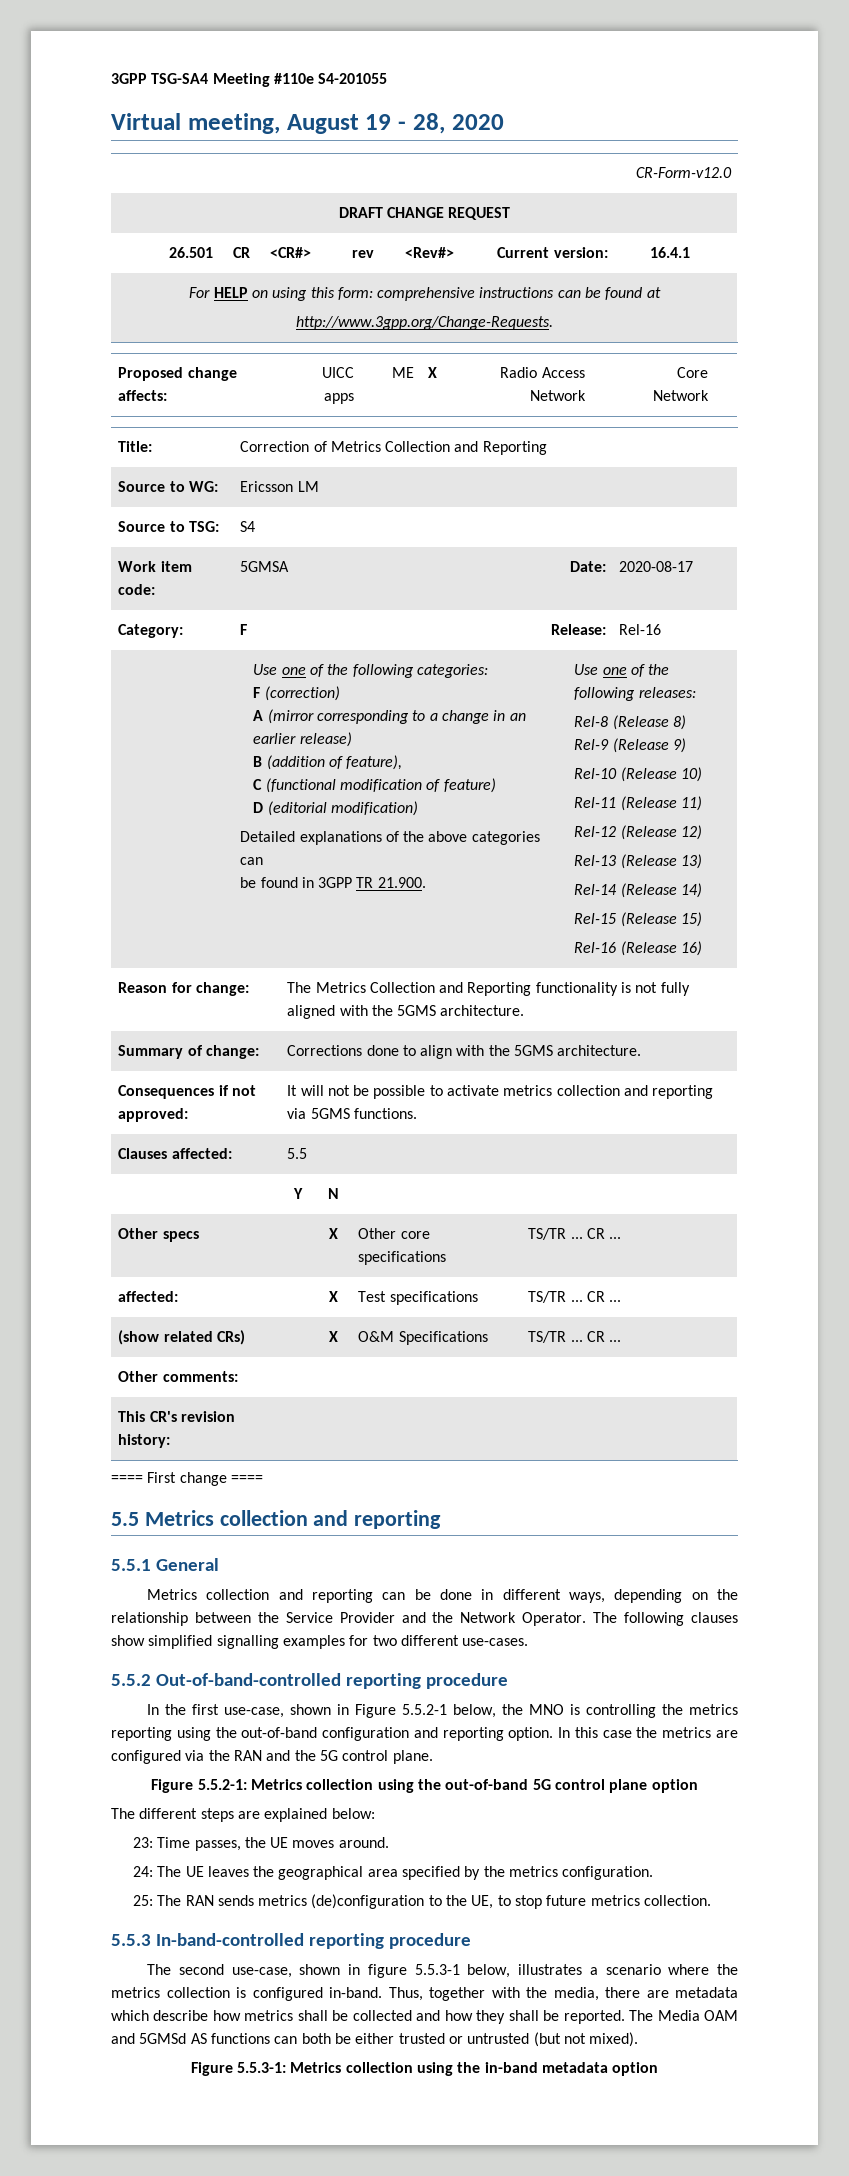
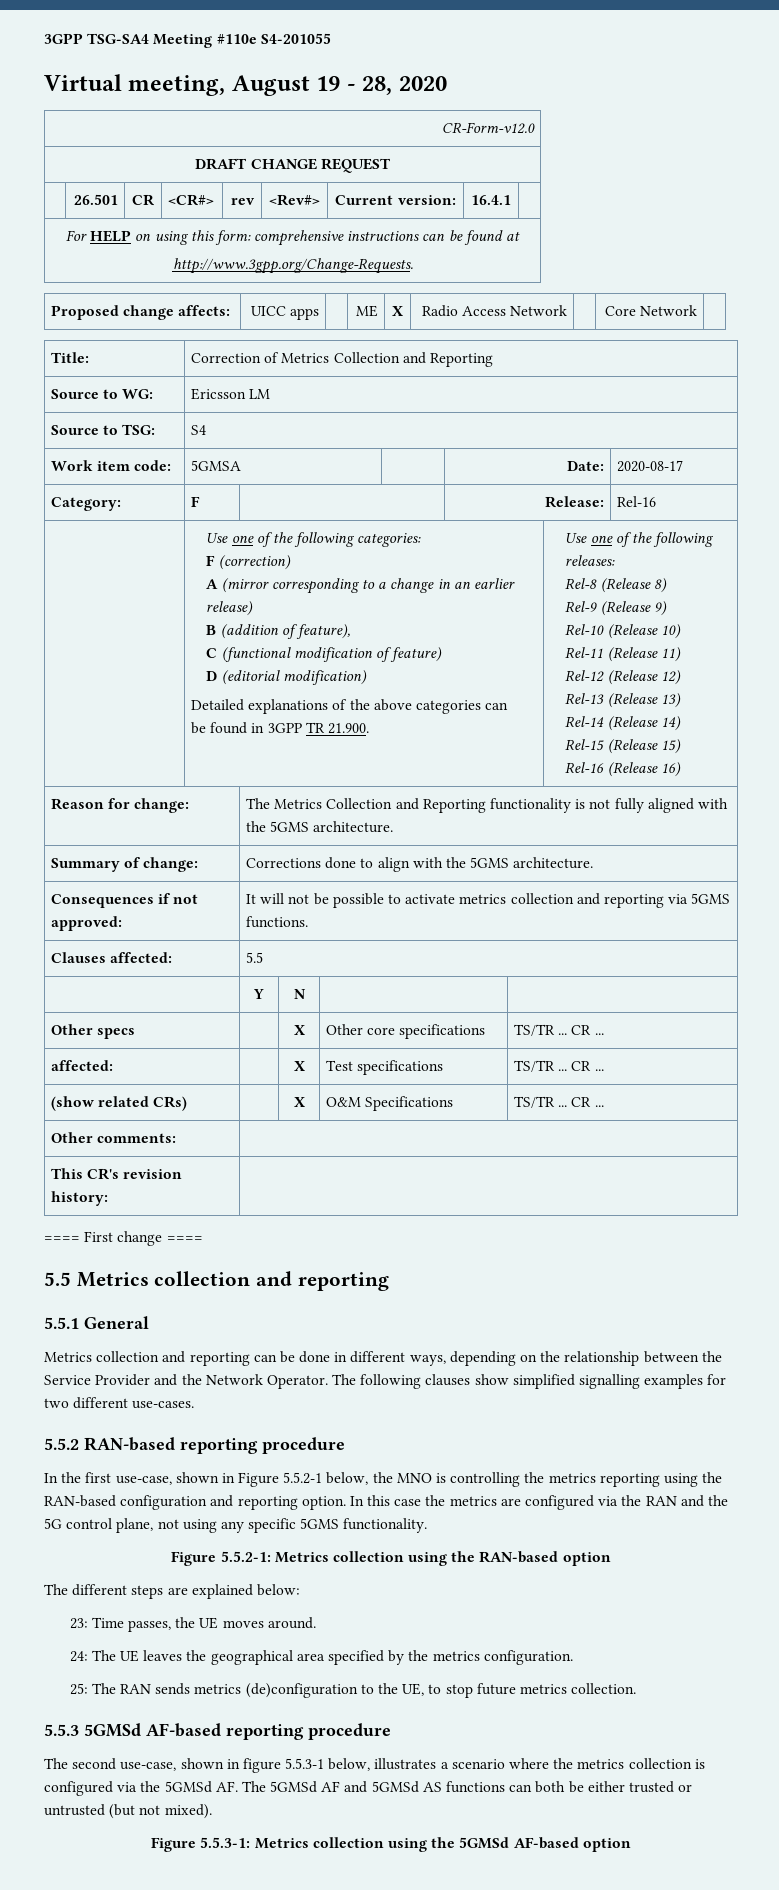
- 5.5.2 Out-of-band-controlled reporting procedure
+ 5.5.2 RAN-based reporting procedure
- In the first use-case, shown in Figure 5.5.2-1 below, the MNO is controlling the metrics reporting using the out-of-band configuration and reporting option.
+ In the first use-case, shown in Figure 5.5.2-1 below, the MNO is controlling the metrics reporting using the RAN-based configuration and reporting option.
- In this case the metrics are configured via the RAN and the 5G control plane.
+ In this case the metrics are configured via the RAN and the 5G control plane, not using any specific 5GMS functionality.
- Figure 5.5.2-1: Metrics collection using the out-of-band 5G control plane option
+ Figure 5.5.2-1: Metrics collection using the RAN-based option
- 5.5.3 In-band-controlled reporting procedure
+ 5.5.3 5GMSd AF-based reporting procedure
- The second use-case, shown in figure 5.5.3-1 below, illustrates a scenario where the metrics collection is configured in-band. Thus, together with the media, there are metadata which describe how metrics shall be collected and how they shall be reported. The Media OAM and 5GMSd AS functions can both be either trusted or untrusted (but not mixed).
+ The second use-case, shown in figure 5.5.3-1 below, illustrates a scenario where the metrics collection is configured via the 5GMSd AF. The 5GMSd AF and 5GMSd AS functions can both be either trusted or untrusted (but not mixed).
- Figure 5.5.3-1: Metrics collection using the in-band metadata option
+ Figure 5.5.3-1: Metrics collection using the 5GMSd AF-based option

